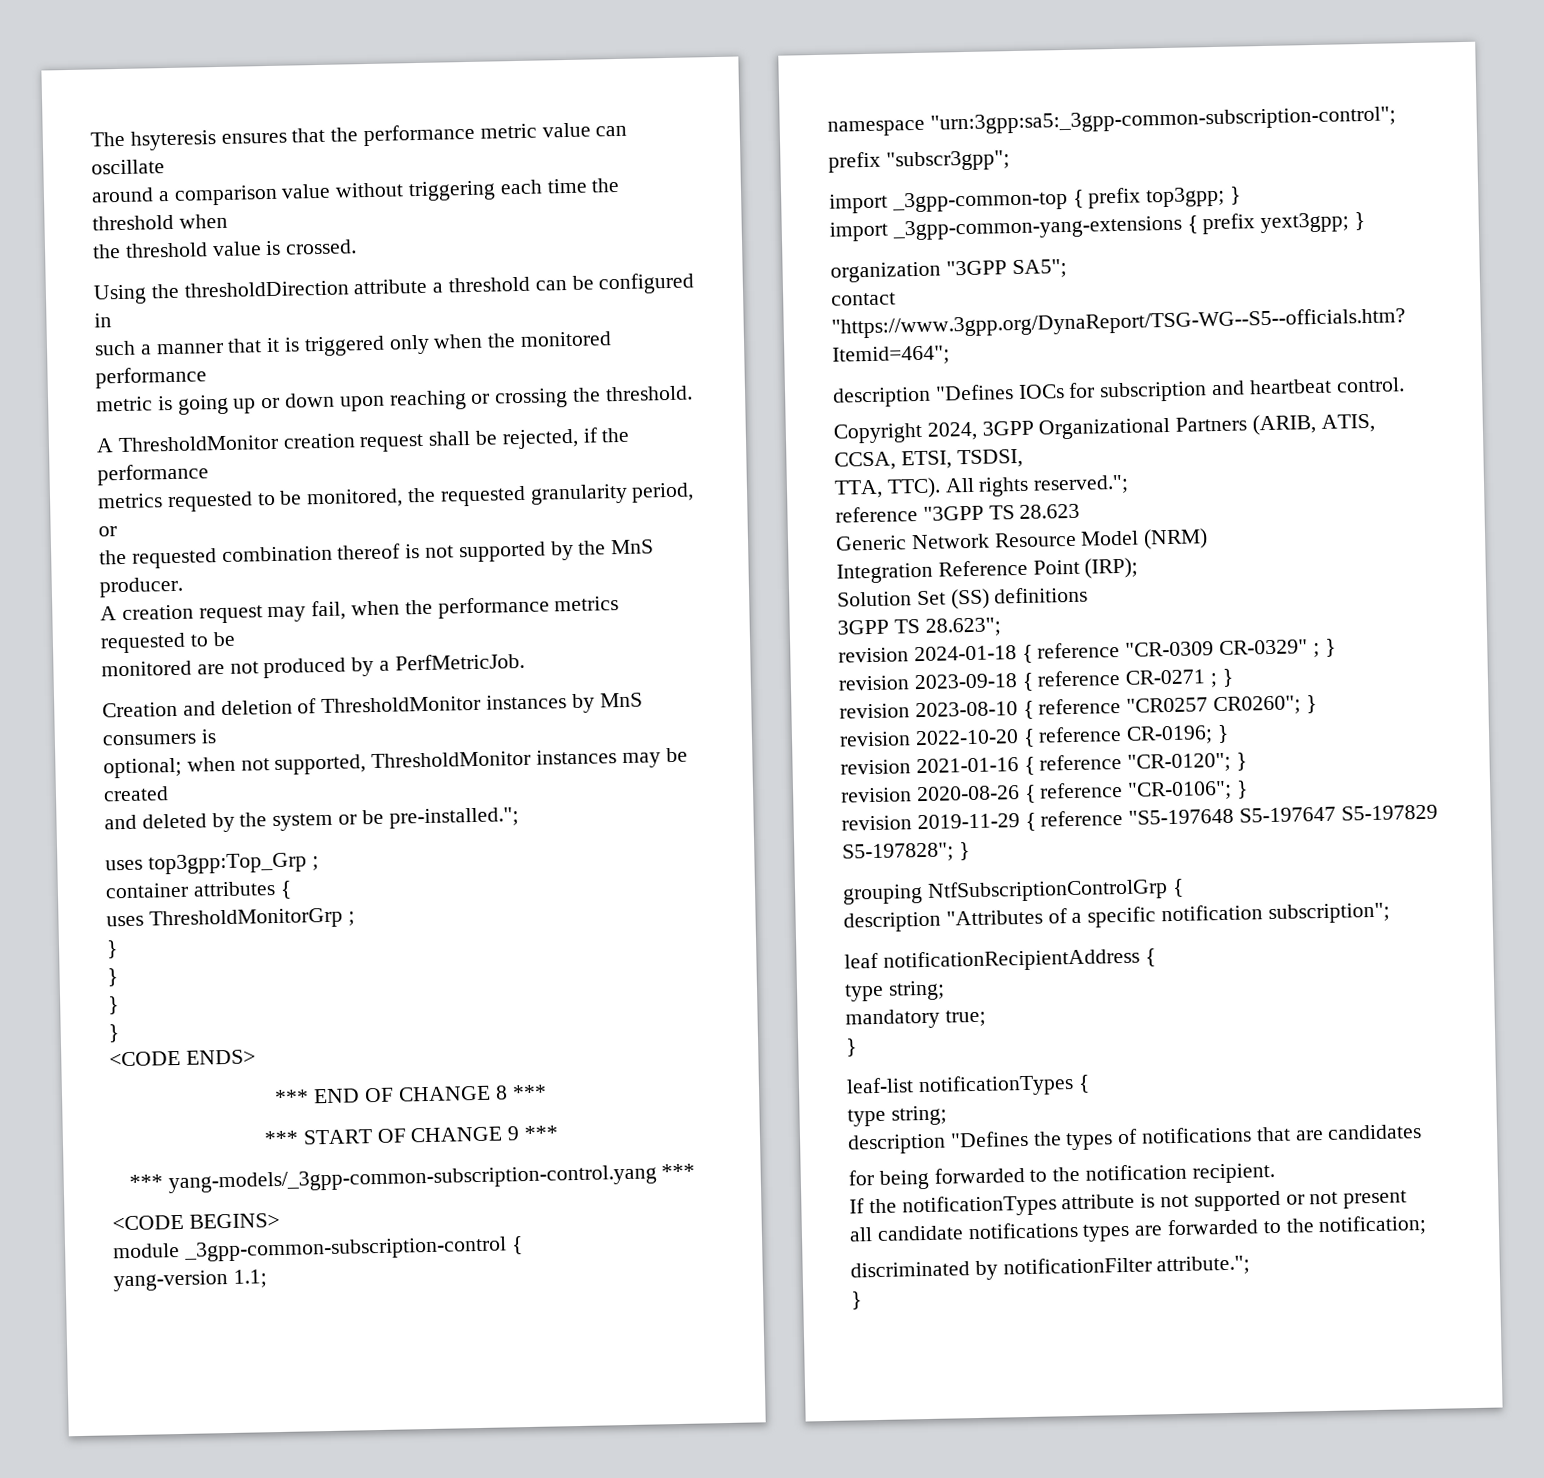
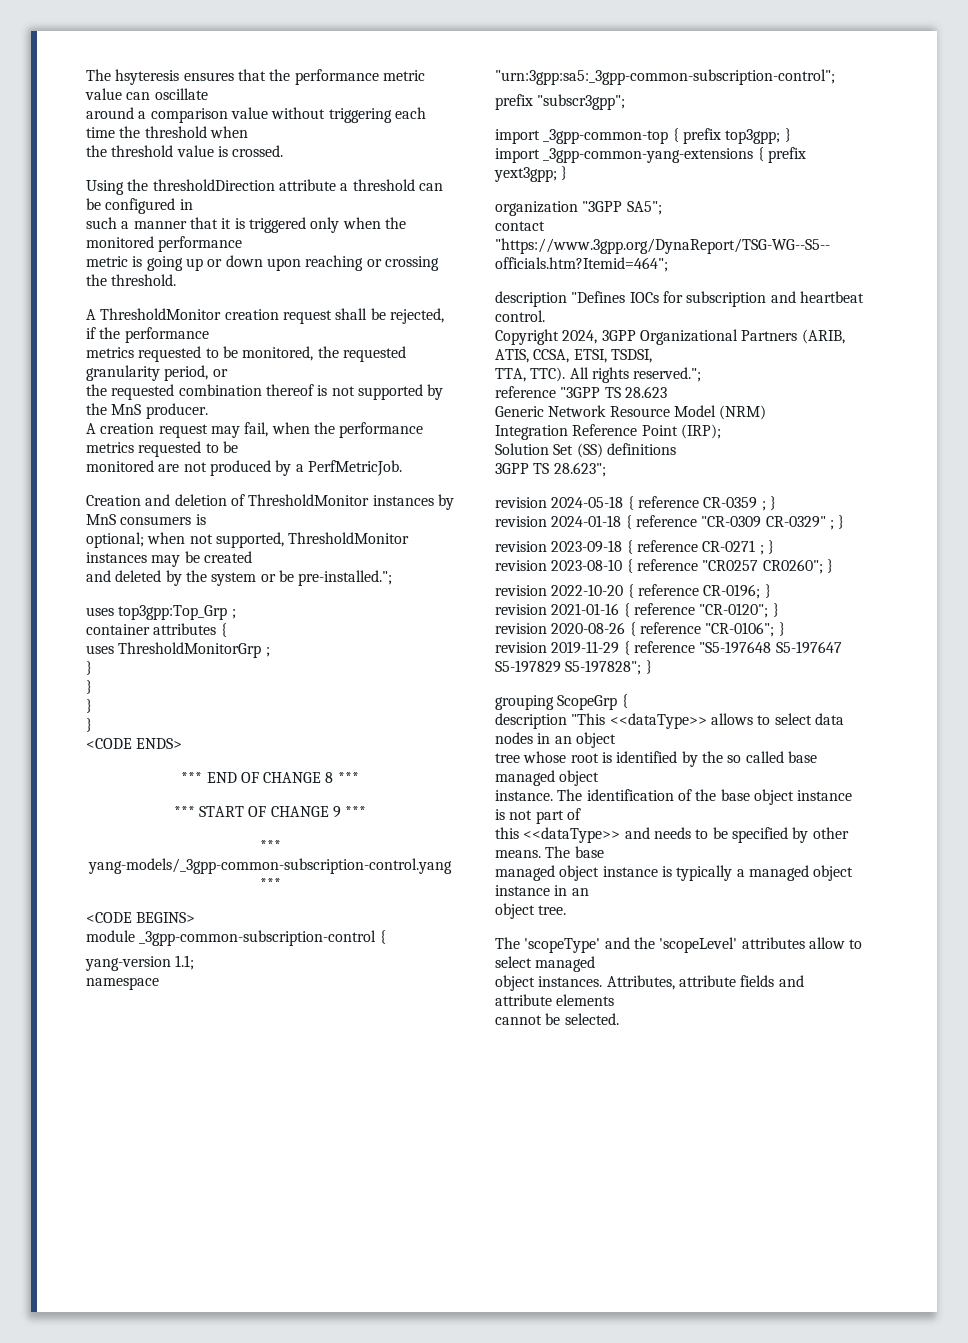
+ revision 2024-05-18 { reference CR-0359 ; }
- grouping NtfSubscriptionControlGrp {
+ grouping ScopeGrp {
- description "Attributes of a specific notification subscription";
- leaf notificationRecipientAddress {
- type string;
- mandatory true;
- }
- leaf-list notificationTypes {
- type string;
- description "Defines the types of notifications that are candidates
- for being forwarded to the notification recipient.
- If the notificationTypes attribute is not supported or not present
- all candidate notifications types are forwarded to the notification;
- discriminated by notificationFilter attribute.";
- }
+ description "This <<dataType>> allows to select data nodes in an object
+ tree whose root is identified by the so called base managed object
+ instance. The identification of the base object instance is not part of
+ this <<dataType>> and needs to be specified by other means. The base
+ managed object instance is typically a managed object instance in an
+ object tree.
+ The 'scopeType' and the 'scopeLevel' attributes allow to select managed
+ object instances. Attributes, attribute fields and attribute elements
+ cannot be selected.

